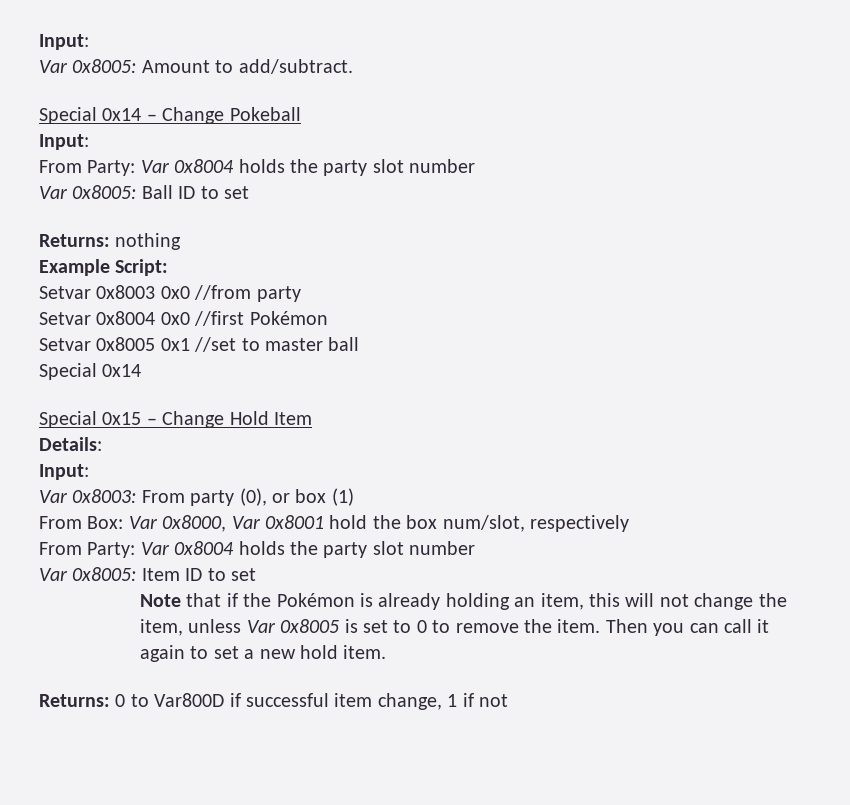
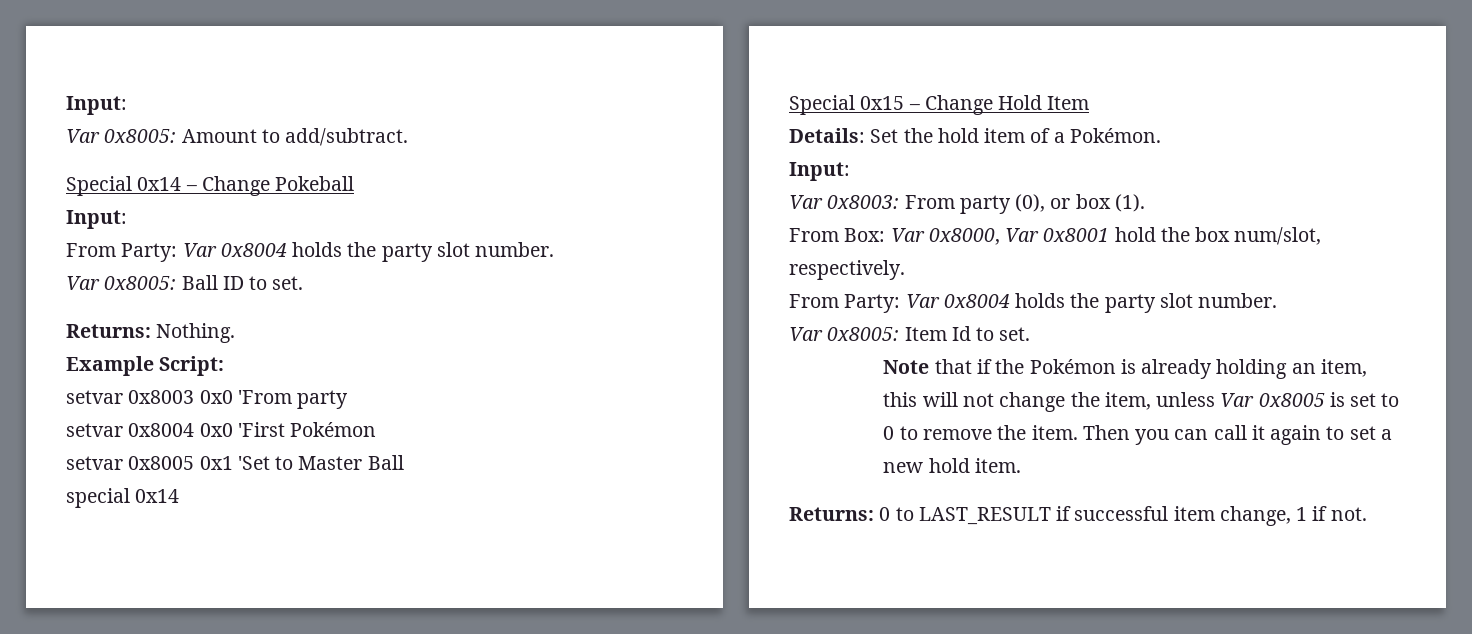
  Special 0x14 – Change Pokeball
  Input:
- From Party: Var 0x8004 holds the party slot number
+ From Party: Var 0x8004 holds the party slot number.
- Var 0x8005: Ball ID to set
- Returns: nothing
+ Var 0x8005: Ball ID to set.
+ Returns: Nothing.
- Setvar 0x8003 0x0 //from party
+ setvar 0x8003 0x0 'From party
- Setvar 0x8004 0x0 //first Pokémon
+ setvar 0x8004 0x0 'First Pokémon
- Setvar 0x8005 0x1 //set to master ball
- Special 0x14
+ setvar 0x8005 0x1 'Set to Master Ball
+ special 0x14
- Details:
+ Details: Set the hold item of a Pokémon.
- Var 0x8003: From party (0), or box (1)
+ Var 0x8003: From party (0), or box (1).
- From Box: Var 0x8000, Var 0x8001 hold the box num/slot, respectively
- From Party: Var 0x8004 holds the party slot number
+ From Box: Var 0x8000, Var 0x8001 hold the box num/slot, respectively.
+ From Party: Var 0x8004 holds the party slot number.
- Var 0x8005: Item ID to set
+ Var 0x8005: Item Id to set.
- Returns: 0 to Var800D if successful item change, 1 if not
+ Returns: 0 to LAST_RESULT if successful item change, 1 if not.

